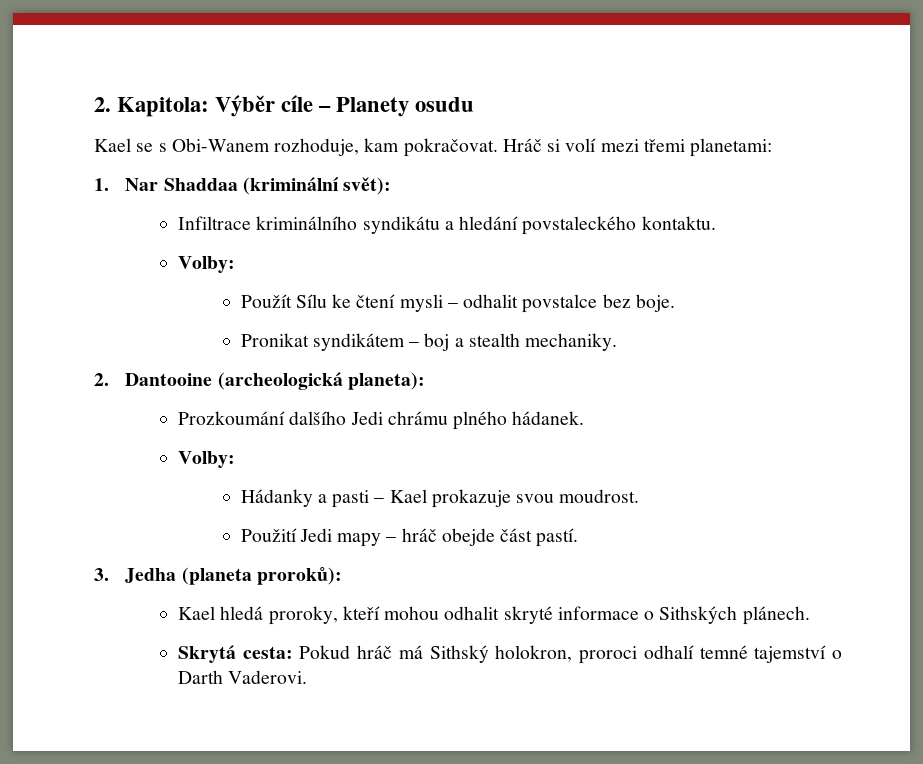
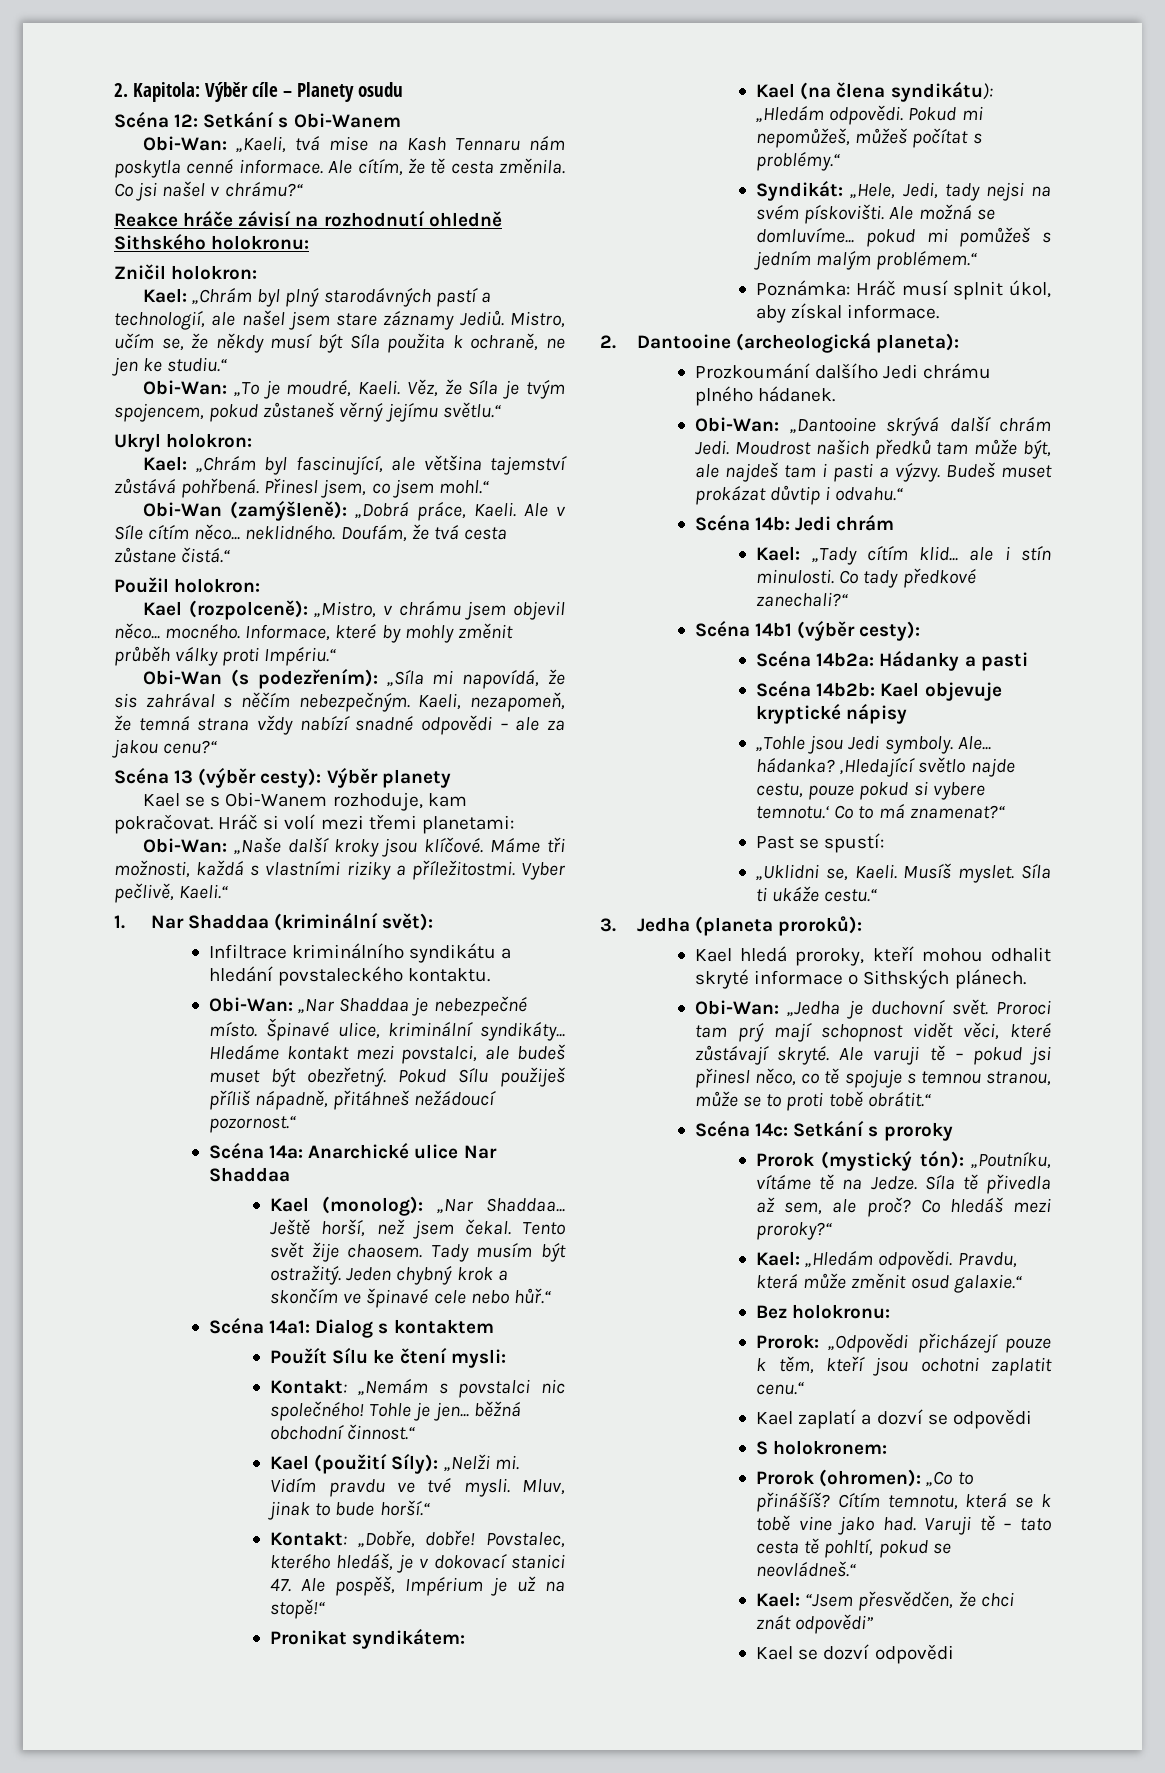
+ Scéna 12: Setkání s Obi-Wanem
+ Obi-Wan: „Kaeli, tvá mise na Kash Tennaru nám poskytla cenné informace. Ale cítím, že tě cesta změnila. Co jsi našel v chrámu?“
+ Reakce hráče závisí na rozhodnutí ohledně Sithského holokronu:
+ Zničil holokron:
+ Kael: „Chrám byl plný starodávných pastí a technologií, ale našel jsem stare záznamy Jediů. Mistro, učím se, že někdy musí být Síla použita k ochraně, ne jen ke studiu.“
+ Obi-Wan: „To je moudré, Kaeli. Věz, že Síla je tvým spojencem, pokud zůstaneš věrný jejímu světlu.“
+ Ukryl holokron:
+ Kael: „Chrám byl fascinující, ale většina tajemství zůstává pohřbená. Přinesl jsem, co jsem mohl.“
+ Obi-Wan (zamýšleně): „Dobrá práce, Kaeli. Ale v Síle cítím něco... neklidného. Doufám, že tvá cesta zůstane čistá.“
+ Použil holokron:
+ Kael (rozpolceně): „Mistro, v chrámu jsem objevil něco... mocného. Informace, které by mohly změnit průběh války proti Impériu.“
+ Obi-Wan (s podezřením): „Síla mi napovídá, že sis zahrával s něčím nebezpečným. Kaeli, nezapomeň, že temná strana vždy nabízí snadné odpovědi – ale za jakou cenu?“
+ Scéna 13 (výběr cesty): Výběr planety
+ Obi-Wan: „Naše další kroky jsou klíčové. Máme tři možnosti, každá s vlastními riziky a příležitostmi. Vyber pečlivě, Kaeli.“
  Infiltrace kriminálního syndikátu a hledání povstaleckého kontaktu.
- Volby:
- Použít Sílu ke čtení mysli – odhalit povstalce bez boje.
- Pronikat syndikátem – boj a stealth mechaniky.
+ Obi-Wan: „Nar Shaddaa je nebezpečné místo. Špinavé ulice, kriminální syndikáty... Hledáme kontakt mezi povstalci, ale budeš muset být obezřetný. Pokud Sílu použiješ příliš nápadně, přitáhneš nežádoucí pozornost.“
+ Scéna 14a: Anarchické ulice Nar Shaddaa
+ Kael (monolog): „Nar Shaddaa... Ještě horší, než jsem čekal. Tento svět žije chaosem. Tady musím být ostražitý. Jeden chybný krok a skončím ve špinavé cele nebo hůř.“
+ Scéna 14a1: Dialog s kontaktem
+ Použít Sílu ke čtení mysli:
+ Kontakt: „Nemám s povstalci nic společného! Tohle je jen... běžná obchodní činnost.“
+ Kael (použití Síly): „Nelži mi. Vidím pravdu ve tvé mysli. Mluv, jinak to bude horší.“
+ Kontakt: „Dobře, dobře! Povstalec, kterého hledáš, je v dokovací stanici 47. Ale pospěš, Impérium je už na stopě!“
+ Pronikat syndikátem:
+ Kael (na člena syndikátu): „Hledám odpovědi. Pokud mi nepomůžeš, můžeš počítat s problémy.“
+ Syndikát: „Hele, Jedi, tady nejsi na svém pískovišti. Ale možná se domluvíme... pokud mi pomůžeš s jedním malým problémem.“
+ Poznámka: Hráč musí splnit úkol, aby získal informace.
  Prozkoumání dalšího Jedi chrámu plného hádanek.
- Volby:
- Hádanky a pasti – Kael prokazuje svou moudrost.
- Použití Jedi mapy – hráč obejde část pastí.
+ Obi-Wan: „Dantooine skrývá další chrám Jedi. Moudrost našich předků tam může být, ale najdeš tam i pasti a výzvy. Budeš muset prokázat důvtip i odvahu.“
+ Scéna 14b: Jedi chrám
+ Kael: „Tady cítím klid... ale i stín minulosti. Co tady předkové zanechali?“
+ Scéna 14b1 (výběr cesty):
+ Scéna 14b2a: Hádanky a pasti
+ Scéna 14b2b: Kael objevuje kryptické nápisy
+ „Tohle jsou Jedi symboly. Ale... hádanka? ‚Hledající světlo najde cestu, pouze pokud si vybere temnotu.‘ Co to má znamenat?“
+ Past se spustí:
+ „Uklidni se, Kaeli. Musíš myslet. Síla ti ukáže cestu.“
- Skrytá cesta: Pokud hráč má Sithský holokron, proroci odhalí temné tajemství o Darth Vaderovi.
+ Obi-Wan: „Jedha je duchovní svět. Proroci tam prý mají schopnost vidět věci, které zůstávají skryté. Ale varuji tě – pokud jsi přinesl něco, co tě spojuje s temnou stranou, může se to proti tobě obrátit.“
+ Scéna 14c: Setkání s proroky
+ Prorok (mystický tón): „Poutníku, vítáme tě na Jedze. Síla tě přivedla až sem, ale proč? Co hledáš mezi proroky?“
+ Kael: „Hledám odpovědi. Pravdu, která může změnit osud galaxie.“
+ Bez holokronu:
+ Prorok: „Odpovědi přicházejí pouze k těm, kteří jsou ochotni zaplatit cenu.“
+ Kael zaplatí a dozví se odpovědi
+ S holokronem:
+ Prorok (ohromen): „Co to přinášíš? Cítím temnotu, která se k tobě vine jako had. Varuji tě – tato cesta tě pohltí, pokud se neovládneš.“
+ Kael: “Jsem přesvědčen, že chci znát odpovědi”
+ Kael se dozví odpovědi

